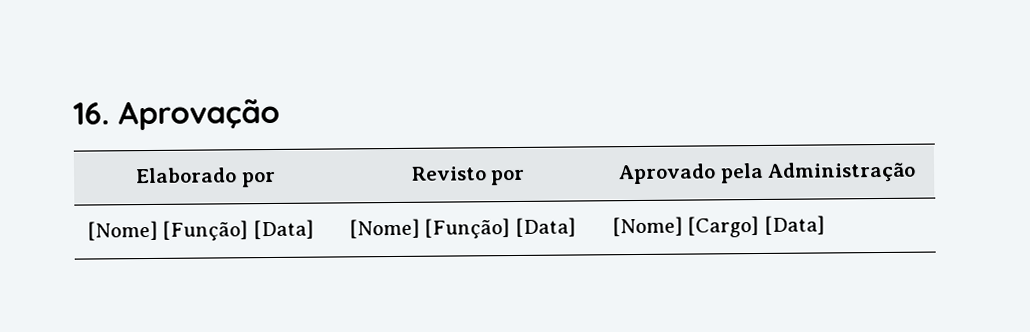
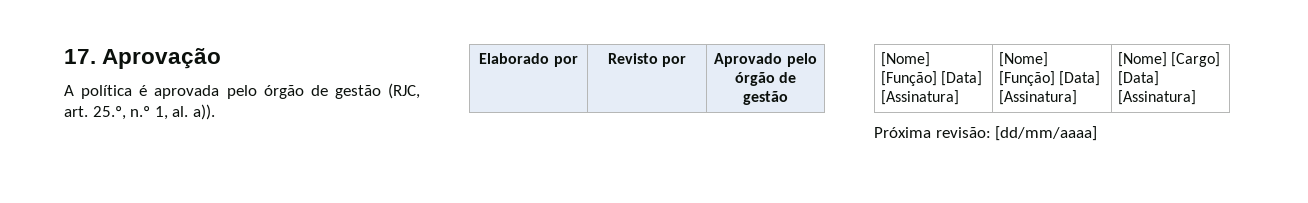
- 16. Aprovação
+ 17. Aprovação
+ A política é aprovada pelo órgão de gestão (RJC, art. 25.º, n.º 1, al. a)).
- Elaborado por | Revisto por | Aprovado pela Administração
- [Nome] [Função] [Data] | [Nome] [Função] [Data] | [Nome] [Cargo] [Data]
+ Elaborado por | Revisto por | Aprovado pelo órgão de gestão
+ [Nome] [Função] [Data] [Assinatura] | [Nome] [Função] [Data] [Assinatura] | [Nome] [Cargo] [Data] [Assinatura]
+ Próxima revisão: [dd/mm/aaaa]

